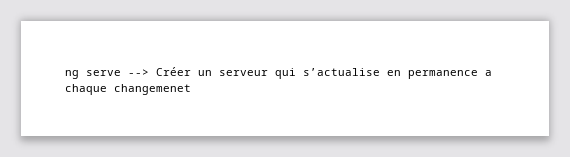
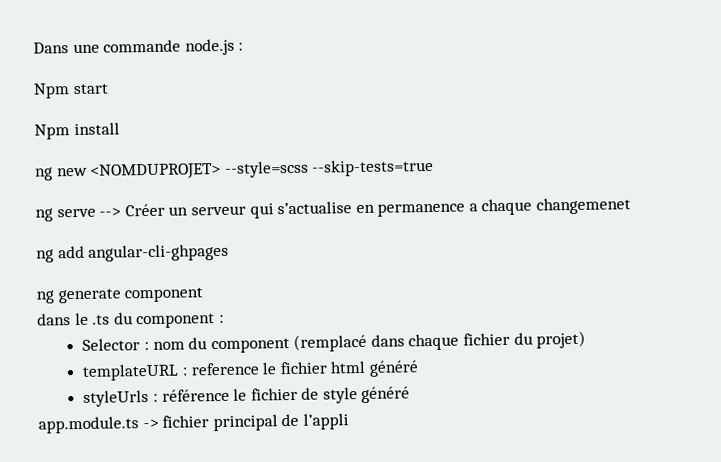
+ Dans une commande node.js :
+ Npm start
+ Npm install
+ ng new <NOMDUPROJET> --style=scss --skip-tests=true
+ ng add angular-cli-ghpages
+ ng generate component
+ dans le .ts du component :
+ Selector : nom du component (remplacé dans chaque fichier du projet)
+ templateURL : reference le fichier html généré
+ styleUrls : référence le fichier de style généré
+ app.module.ts -> fichier principal de l’appli

